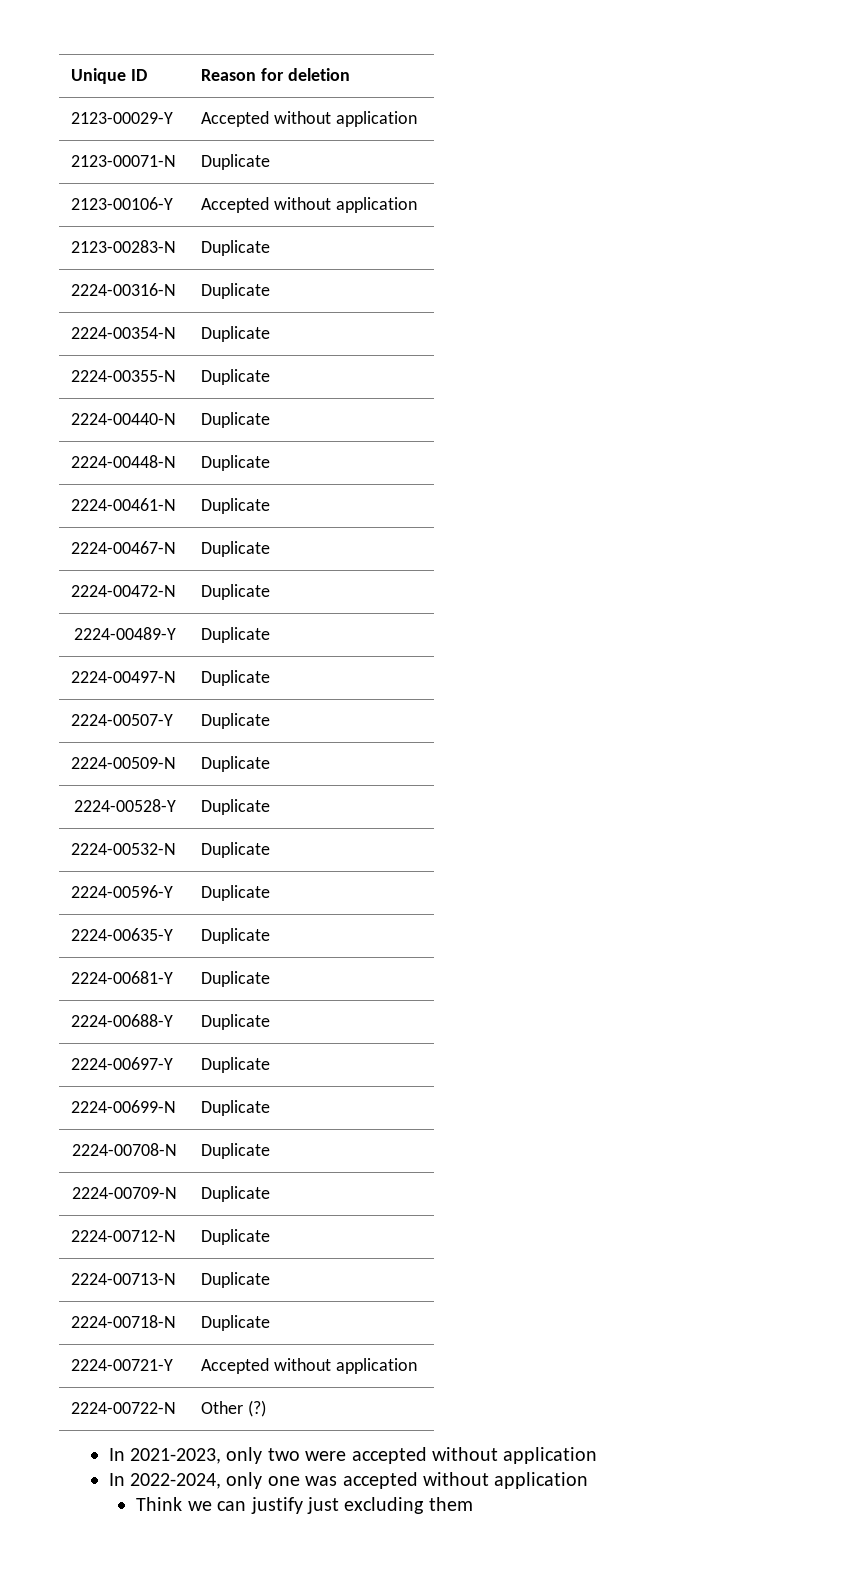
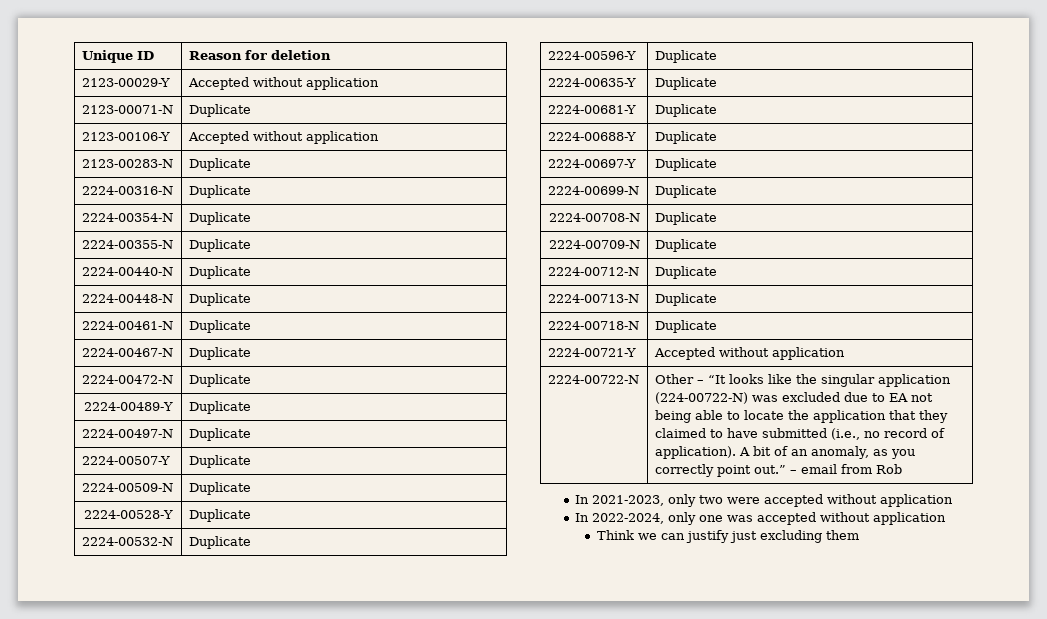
- Other (?)
+ Other – “It looks like the singular application (224-00722-N) was excluded due to EA not being able to locate the application that they claimed to have submitted (i.e., no record of application). A bit of an anomaly, as you correctly point out.” – email from Rob

